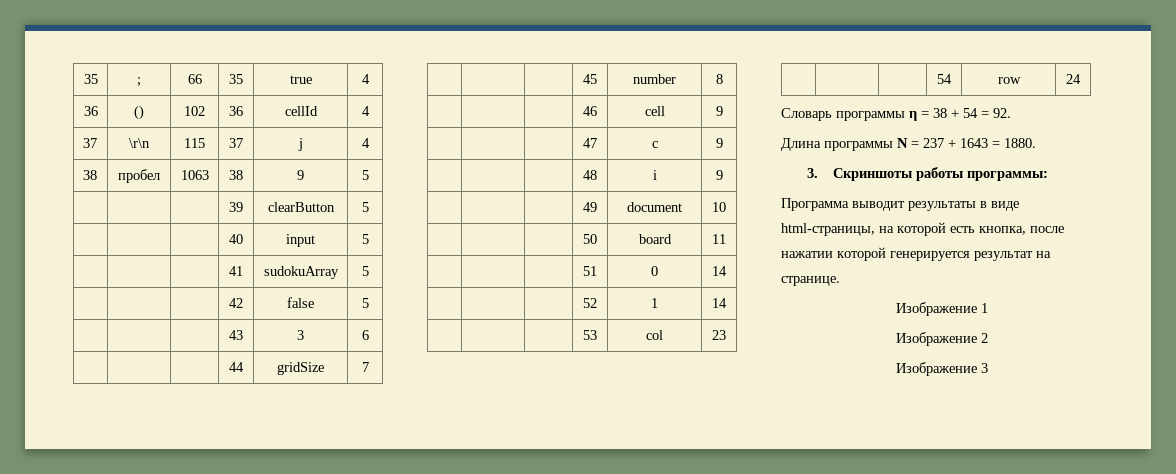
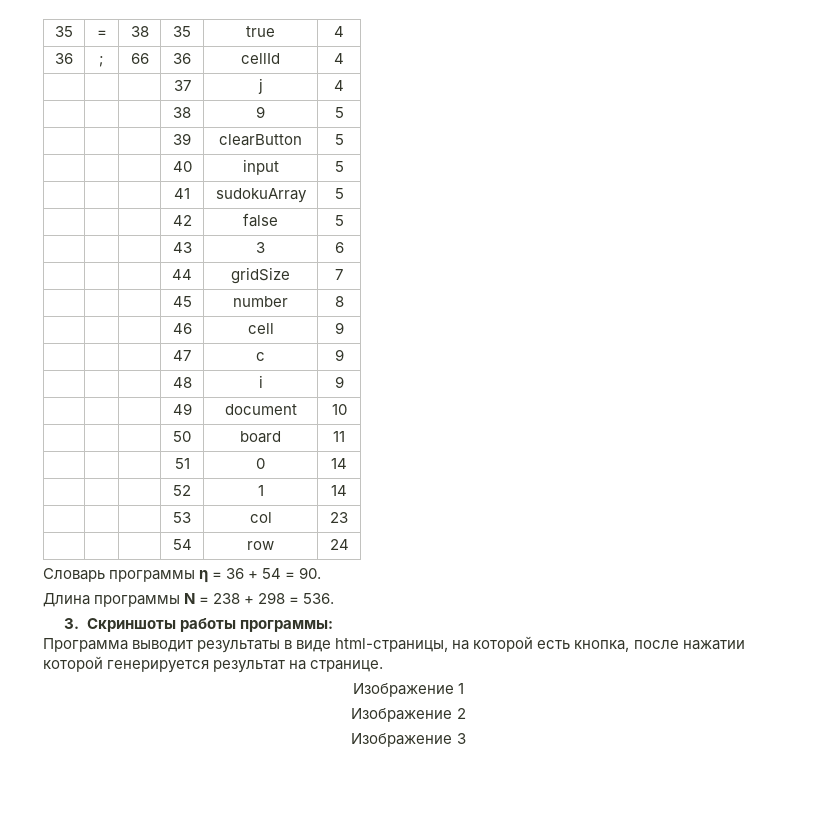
- 35 | ; | 66 | 35 | true | 4
+ 35 | = | 38 | 35 | true | 4
- 36 | () | 102 | 36 | cellId | 4
+ 36 | ; | 66 | 36 | cellId | 4
- 37 | \r\n | 115 | 37 | j | 4
+ | | | 37 | j | 4
- 38 | пробел | 1063 | 38 | 9 | 5
+ | | | 38 | 9 | 5
- Словарь программы η = 38 + 54 = 92.
+ Словарь программы η = 36 + 54 = 90.
- Длина программы N = 237 + 1643 = 1880.
+ Длина программы N = 238 + 298 = 536.

